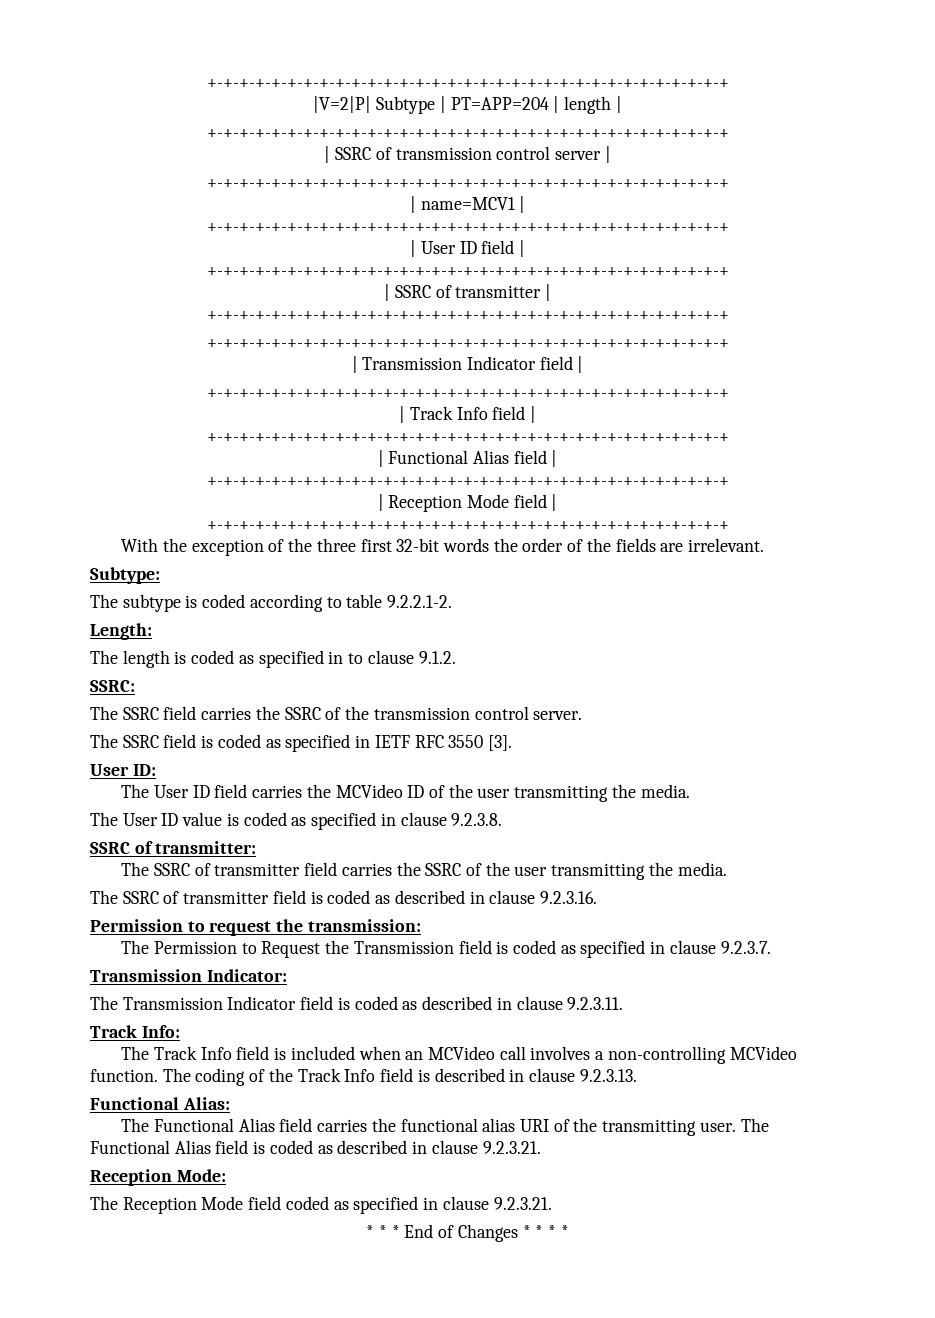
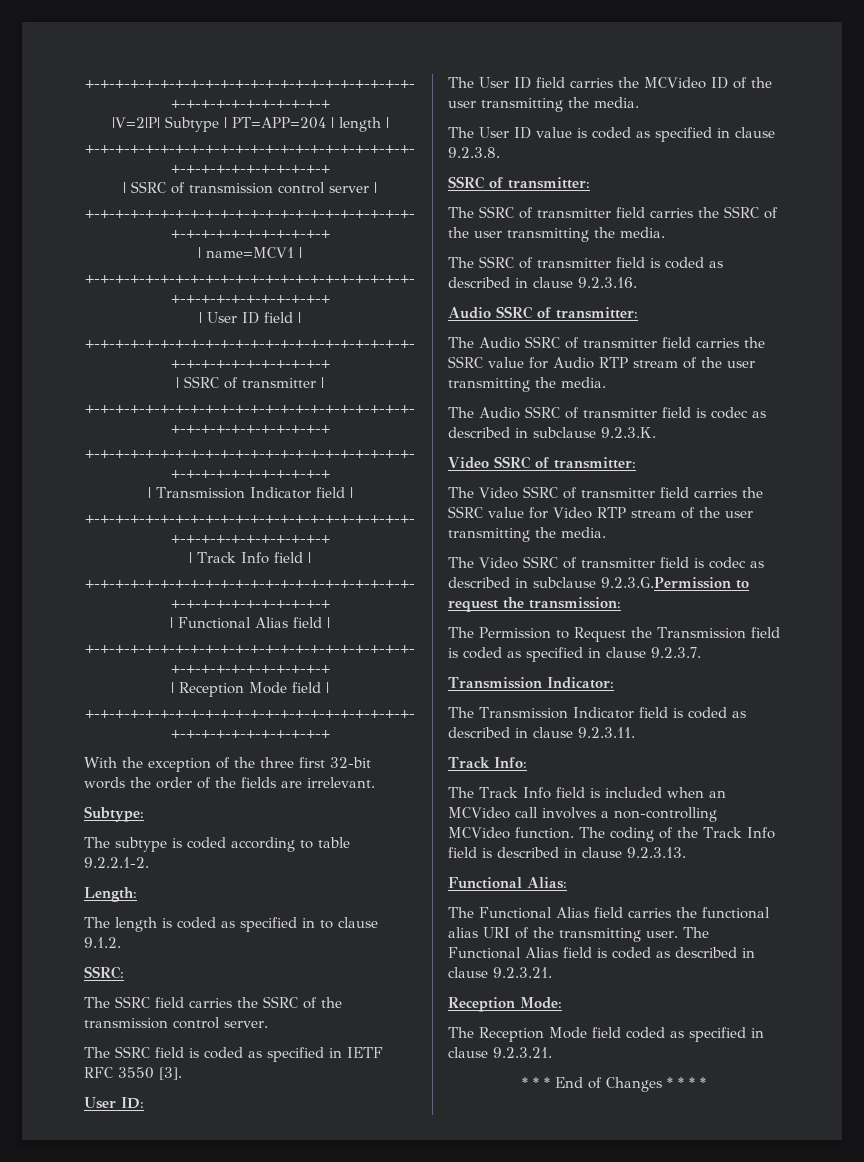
- Permission to request the transmission:
+ Audio SSRC of transmitter:
+ The Audio SSRC of transmitter field carries the SSRC value for Audio RTP stream of the user transmitting the media.
+ The Audio SSRC of transmitter field is codec as described in subclause 9.2.3.K.
+ Video SSRC of transmitter:
+ The Video SSRC of transmitter field carries the SSRC value for Video RTP stream of the user transmitting the media.
+ The Video SSRC of transmitter field is codec as described in subclause 9.2.3.G.Permission to request the transmission:

